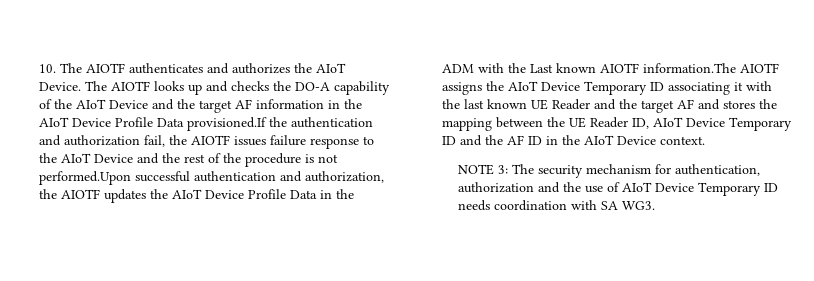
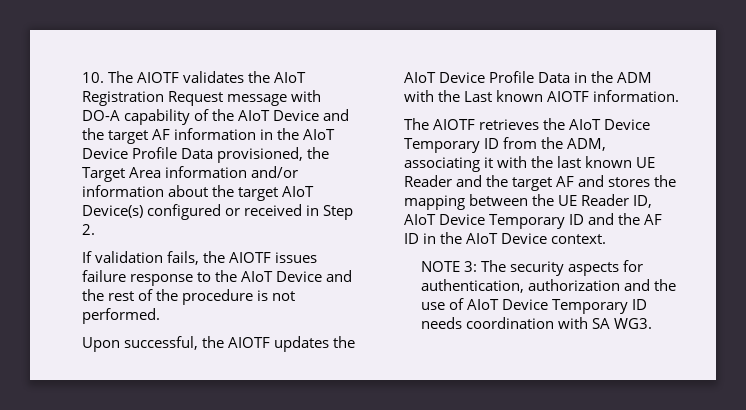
- 10. The AIOTF authenticates and authorizes the AIoT Device. The AIOTF looks up and checks the DO-A capability of the AIoT Device and the target AF information in the AIoT Device Profile Data provisioned.If the authentication and authorization fail, the AIOTF issues failure response to the AIoT Device and the rest of the procedure is not performed.Upon successful authentication and authorization, the AIOTF updates the AIoT Device Profile Data in the ADM with the Last known AIOTF information.The AIOTF assigns the AIoT Device Temporary ID associating it with the last known UE Reader and the target AF and stores the mapping between the UE Reader ID, AIoT Device Temporary ID and the AF ID in the AIoT Device context.
+ 10. The AIOTF validates the AIoT Registration Request message with DO-A capability of the AIoT Device and the target AF information in the AIoT Device Profile Data provisioned, the Target Area information and/or information about the target AIoT Device(s) configured or received in Step 2.
+ If validation fails, the AIOTF issues failure response to the AIoT Device and the rest of the procedure is not performed.
+ Upon successful, the AIOTF updates the AIoT Device Profile Data in the ADM with the Last known AIOTF information.
+ The AIOTF retrieves the AIoT Device Temporary ID from the ADM, associating it with the last known UE Reader and the target AF and stores the mapping between the UE Reader ID, AIoT Device Temporary ID and the AF ID in the AIoT Device context.
- NOTE 3: The security mechanism for authentication, authorization and the use of AIoT Device Temporary ID needs coordination with SA WG3.
+ NOTE 3: The security aspects for authentication, authorization and the use of AIoT Device Temporary ID needs coordination with SA WG3.

